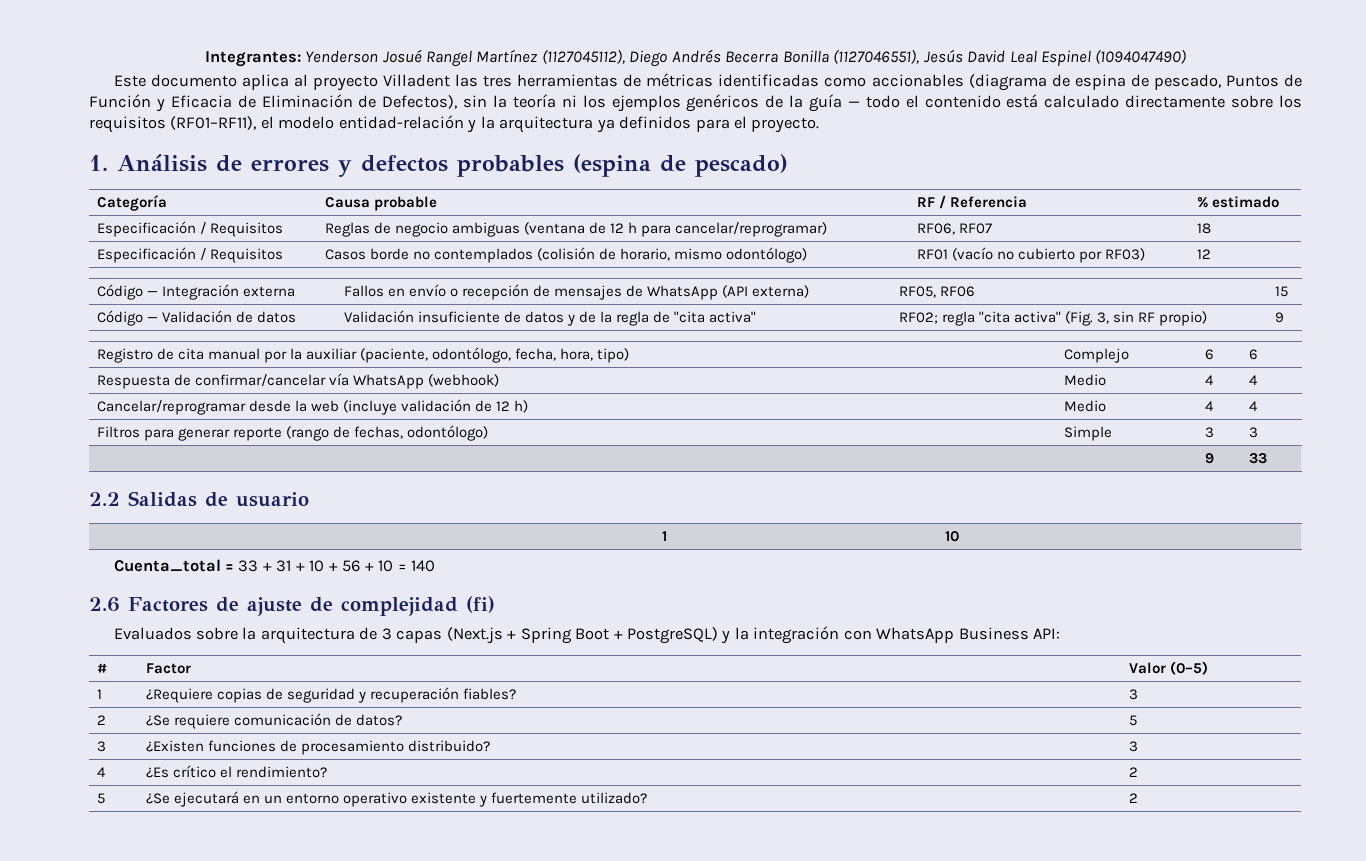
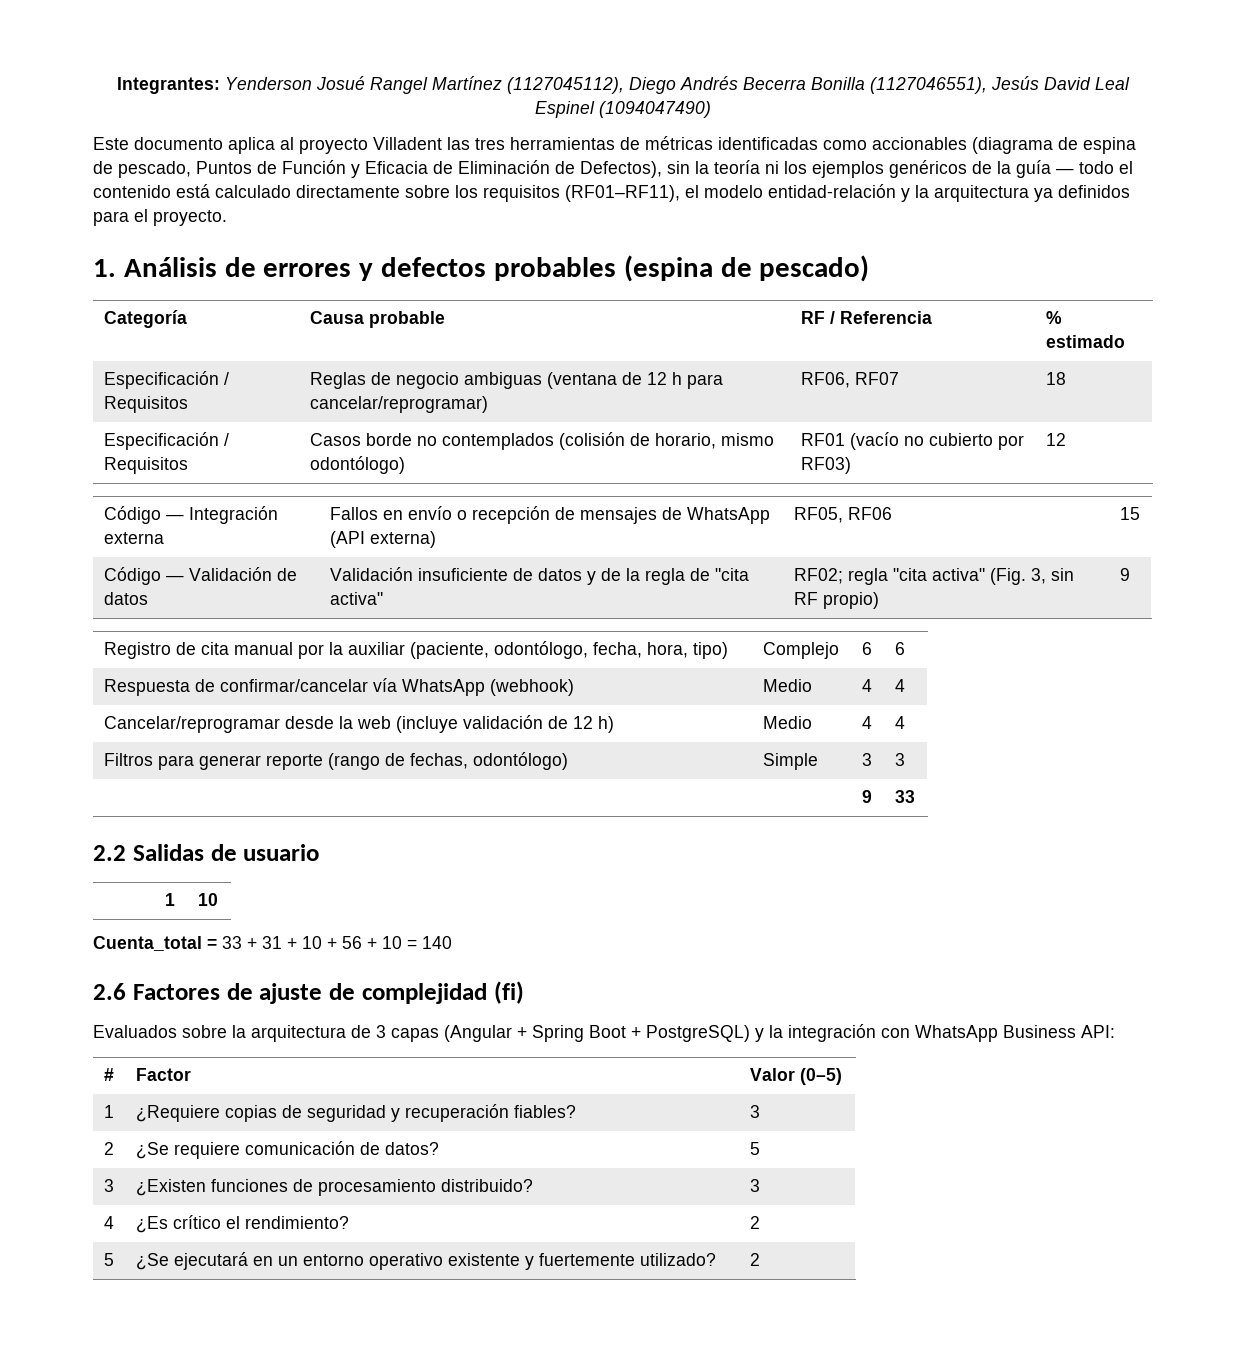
- Evaluados sobre la arquitectura de 3 capas (Next.js + Spring Boot + PostgreSQL) y la integración con WhatsApp Business API:
+ Evaluados sobre la arquitectura de 3 capas (Angular + Spring Boot + PostgreSQL) y la integración con WhatsApp Business API:

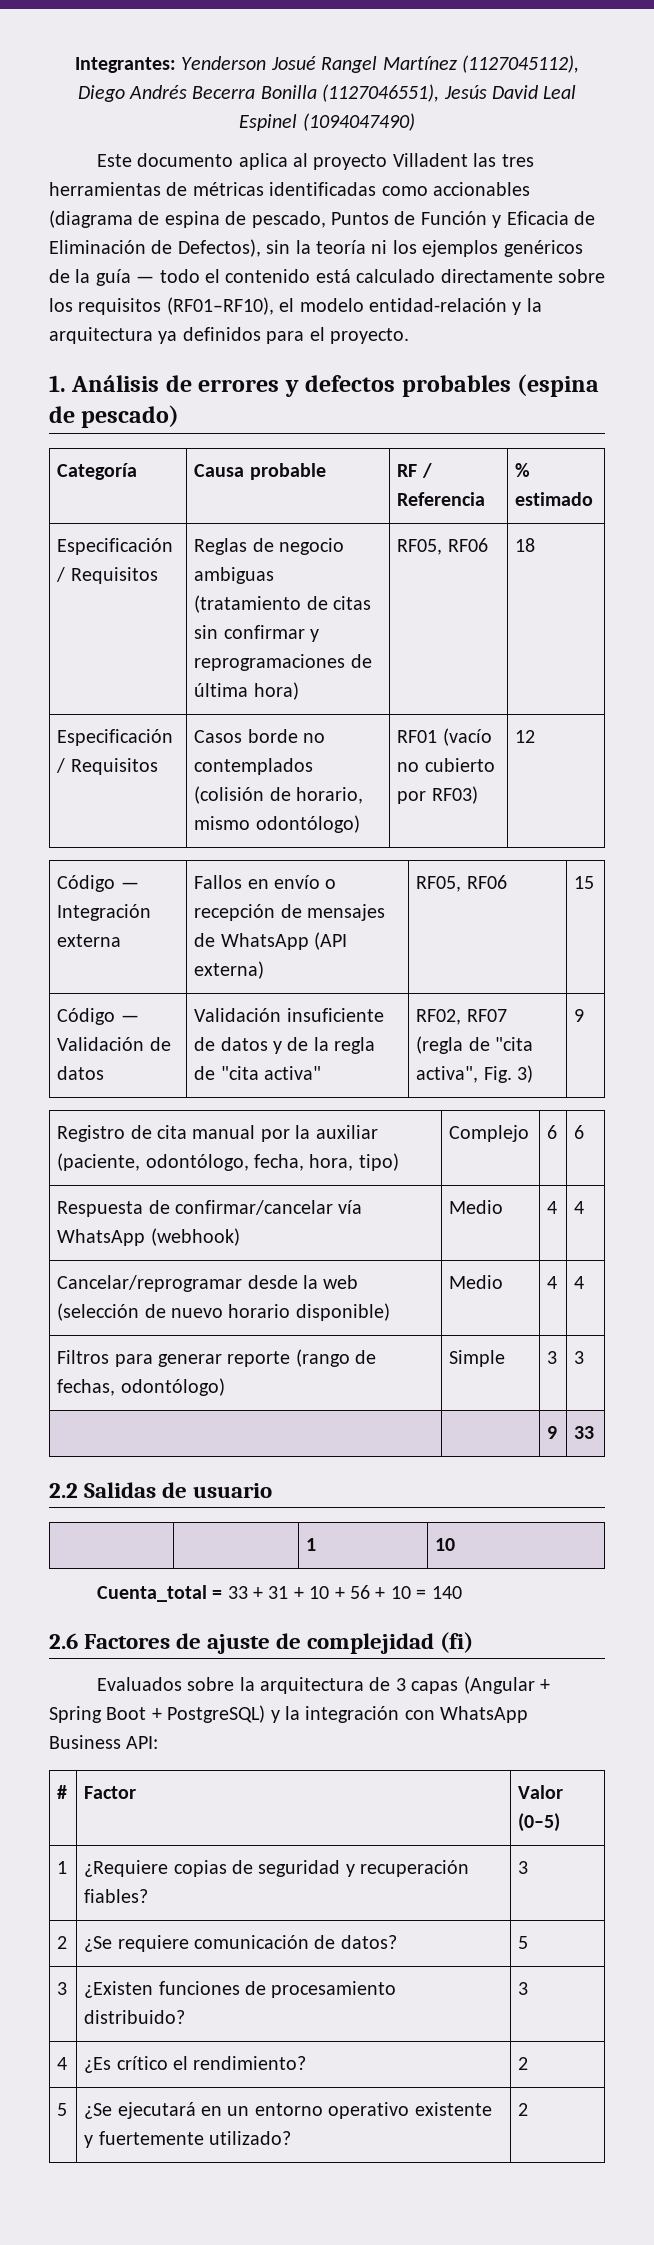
- Este documento aplica al proyecto Villadent las tres herramientas de métricas identificadas como accionables (diagrama de espina de pescado, Puntos de Función y Eficacia de Eliminación de Defectos), sin la teoría ni los ejemplos genéricos de la guía — todo el contenido está calculado directamente sobre los requisitos (RF01–RF11), el modelo entidad-relación y la arquitectura ya definidos para el proyecto.
+ Este documento aplica al proyecto Villadent las tres herramientas de métricas identificadas como accionables (diagrama de espina de pescado, Puntos de Función y Eficacia de Eliminación de Defectos), sin la teoría ni los ejemplos genéricos de la guía — todo el contenido está calculado directamente sobre los requisitos (RF01–RF10), el modelo entidad-relación y la arquitectura ya definidos para el proyecto.
- Especificación / Requisitos | Reglas de negocio ambiguas (ventana de 12 h para cancelar/reprogramar) | RF06, RF07 | 18
+ Especificación / Requisitos | Reglas de negocio ambiguas (tratamiento de citas sin confirmar y reprogramaciones de última hora) | RF05, RF06 | 18
- Código — Validación de datos | Validación insuficiente de datos y de la regla de "cita activa" | RF02; regla "cita activa" (Fig. 3, sin RF propio) | 9
+ Código — Validación de datos | Validación insuficiente de datos y de la regla de "cita activa" | RF02, RF07 (regla de "cita activa", Fig. 3) | 9
- Cancelar/reprogramar desde la web (incluye validación de 12 h) | Medio | 4 | 4
+ Cancelar/reprogramar desde la web (selección de nuevo horario disponible) | Medio | 4 | 4

